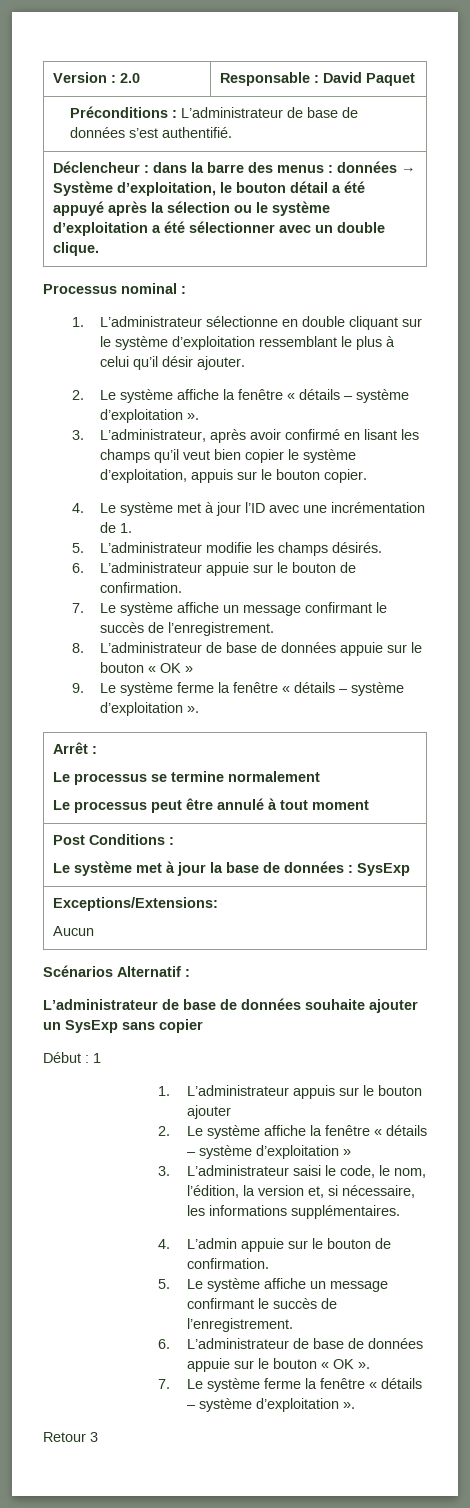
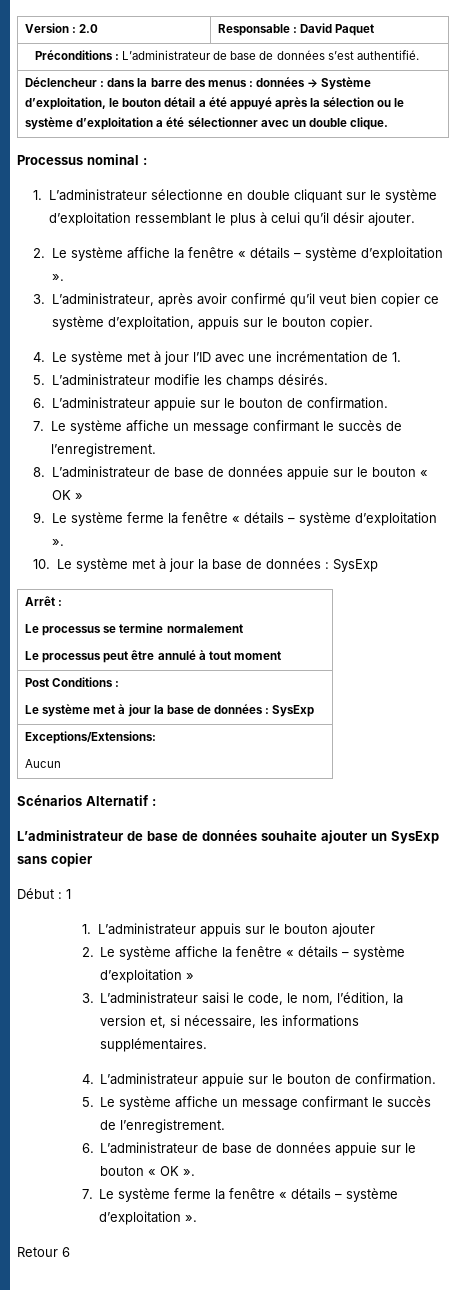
- 3. L’administrateur, après avoir confirmé en lisant les champs qu’il veut bien copier le système d’exploitation, appuis sur le bouton copier.
+ 3. L’administrateur, après avoir confirmé qu’il veut bien copier ce système d’exploitation, appuis sur le bouton copier.
+ 10. Le système met à jour la base de données : SysExp
- 4. L’admin appuie sur le bouton de confirmation.
+ 4. L’administrateur appuie sur le bouton de confirmation.
- Retour 3
+ Retour 6

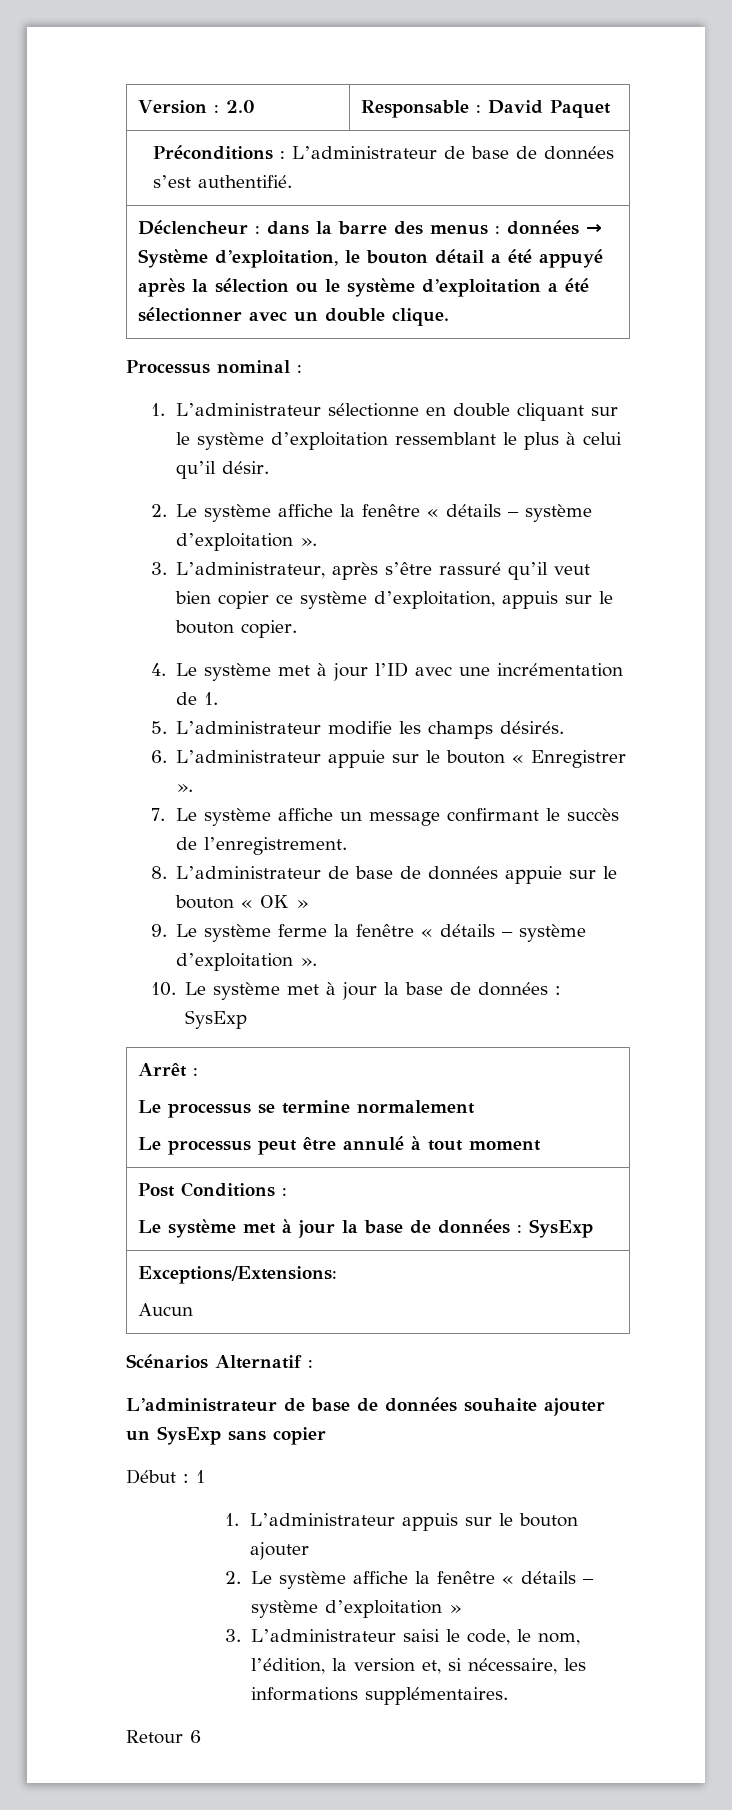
- 1. L’administrateur sélectionne en double cliquant sur le système d’exploitation ressemblant le plus à celui qu’il désir ajouter.
+ 1. L’administrateur sélectionne en double cliquant sur le système d’exploitation ressemblant le plus à celui qu’il désir.
- 3. L’administrateur, après avoir confirmé qu’il veut bien copier ce système d’exploitation, appuis sur le bouton copier.
+ 3. L’administrateur, après s’être rassuré qu’il veut bien copier ce système d’exploitation, appuis sur le bouton copier.
- 6. L’administrateur appuie sur le bouton de confirmation.
+ 6. L’administrateur appuie sur le bouton « Enregistrer ».
- 4. L’administrateur appuie sur le bouton de confirmation.
- 5. Le système affiche un message confirmant le succès de l’enregistrement.
- 6. L’administrateur de base de données appuie sur le bouton « OK ».
- 7. Le système ferme la fenêtre « détails – système d’exploitation ».

